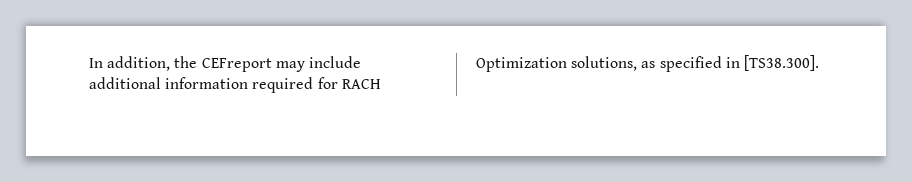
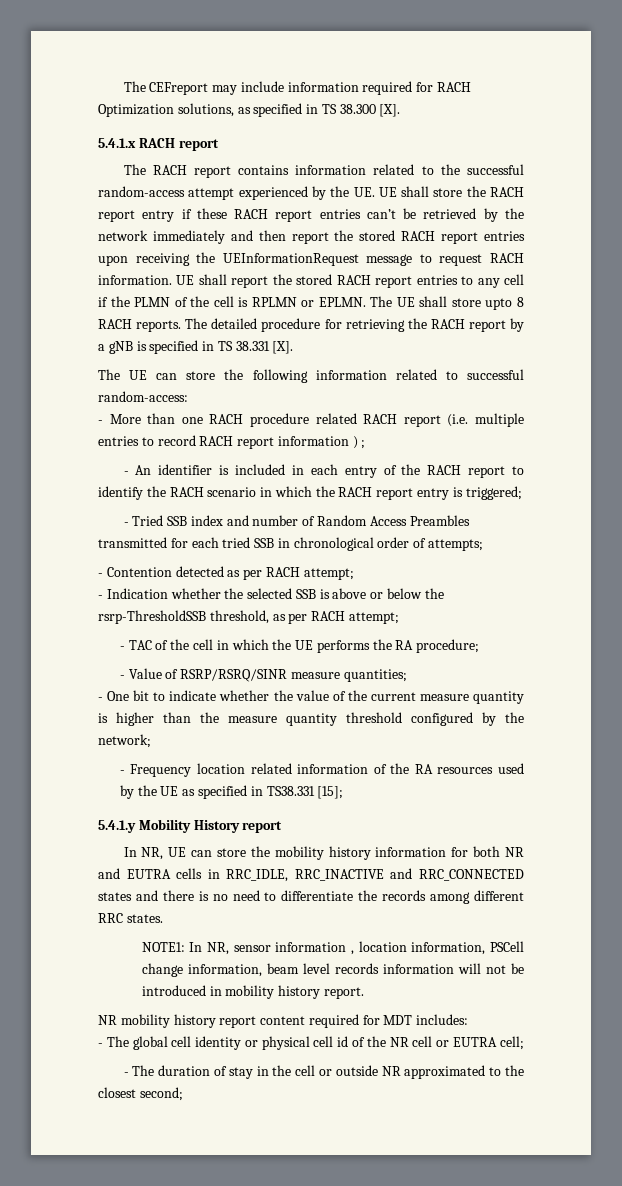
- In addition, the CEFreport may include additional information required for RACH Optimization solutions, as specified in [TS38.300].
+ The CEFreport may include information required for RACH Optimization solutions, as specified in TS 38.300 [X].
+ 5.4.1.x RACH report
+ The RACH report contains information related to the successful random-access attempt experienced by the UE. UE shall store the RACH report entry if these RACH report entries can’t be retrieved by the network immediately and then report the stored RACH report entries upon receiving the UEInformationRequest message to request RACH information. UE shall report the stored RACH report entries to any cell if the PLMN of the cell is RPLMN or EPLMN. The UE shall store upto 8 RACH reports. The detailed procedure for retrieving the RACH report by a gNB is specified in TS 38.331 [X].
+ The UE can store the following information related to successful random-access:
+ - More than one RACH procedure related RACH report (i.e. multiple entries to record RACH report information ) ;
+ - An identifier is included in each entry of the RACH report to identify the RACH scenario in which the RACH report entry is triggered;
+ - Tried SSB index and number of Random Access Preambles transmitted for each tried SSB in chronological order of attempts;
+ - Contention detected as per RACH attempt;
+ - Indication whether the selected SSB is above or below the rsrp-ThresholdSSB threshold, as per RACH attempt;
+ - TAC of the cell in which the UE performs the RA procedure;
+ - Value of RSRP/RSRQ/SINR measure quantities;
+ - One bit to indicate whether the value of the current measure quantity is higher than the measure quantity threshold configured by the network;
+ - Frequency location related information of the RA resources used by the UE as specified in TS38.331 [15];
+ 5.4.1.y Mobility History report
+ In NR, UE can store the mobility history information for both NR and EUTRA cells in RRC_IDLE, RRC_INACTIVE and RRC_CONNECTED states and there is no need to differentiate the records among different RRC states.
+ NOTE1: In NR, sensor information , location information, PSCell change information, beam level records information will not be introduced in mobility history report.
+ NR mobility history report content required for MDT includes:
+ - The global cell identity or physical cell id of the NR cell or EUTRA cell;
+ - The duration of stay in the cell or outside NR approximated to the closest second;

